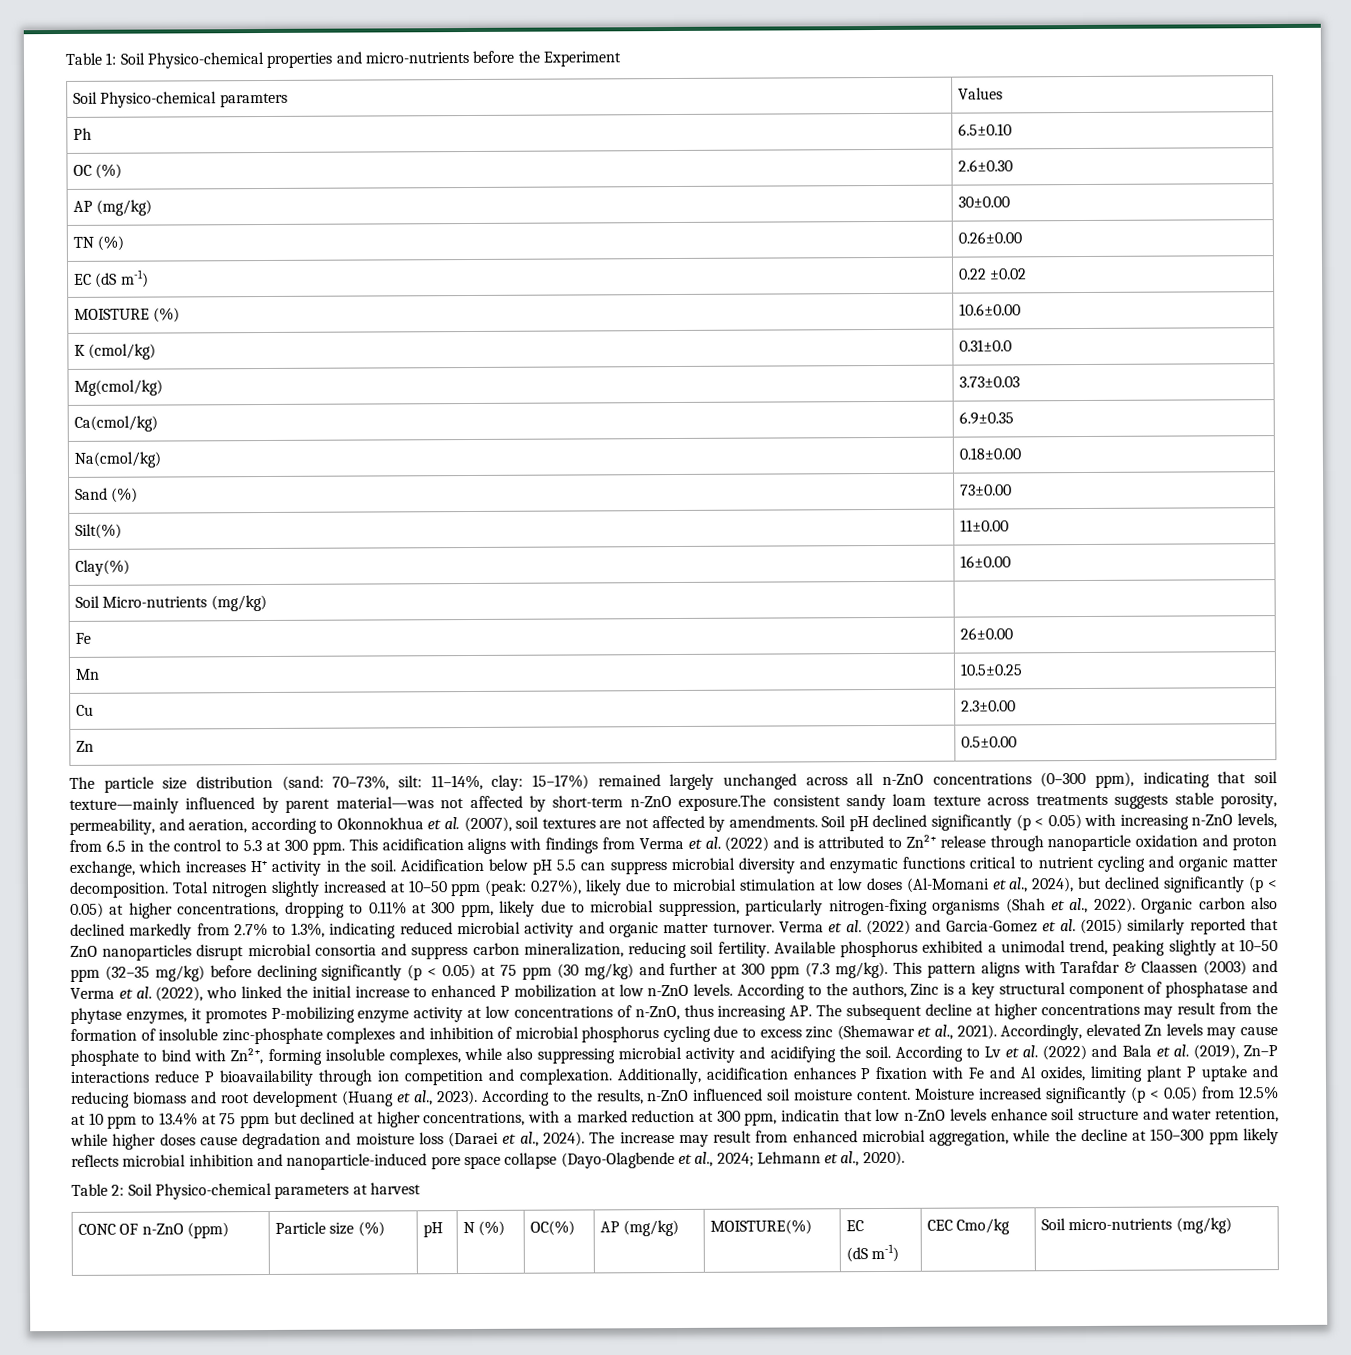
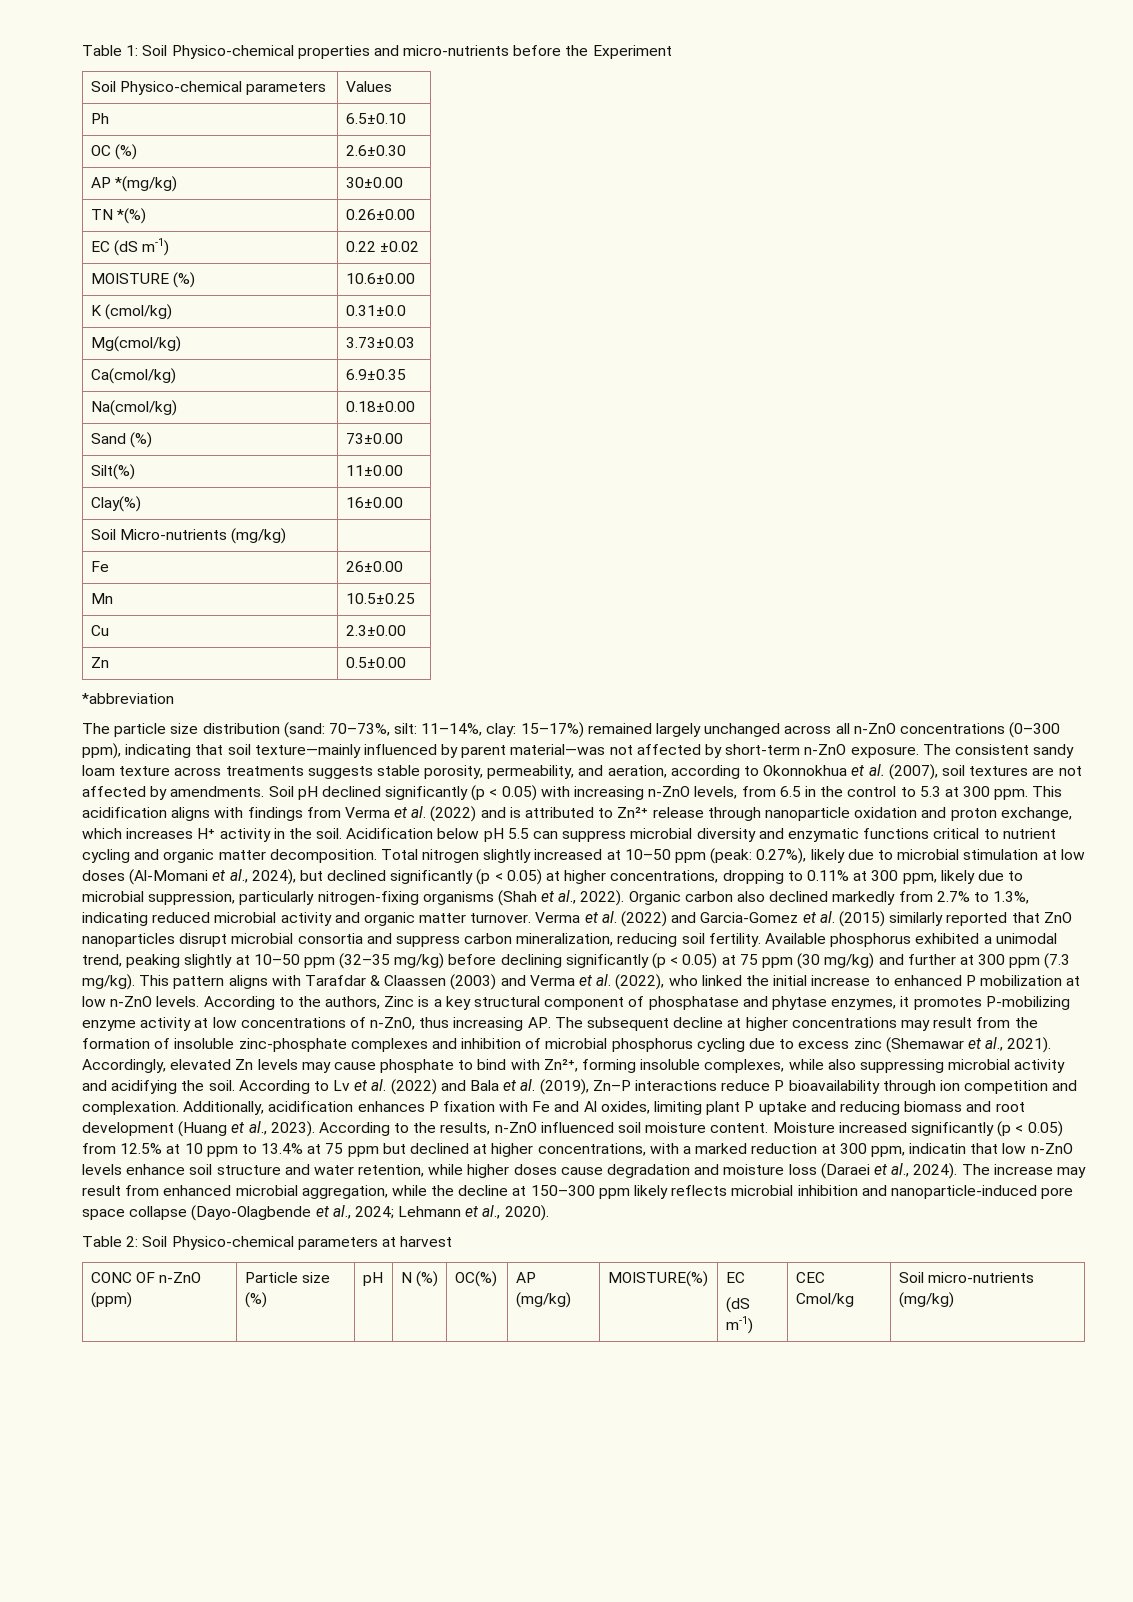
- Soil Physico-chemical paramters | Values
+ Soil Physico-chemical parameters | Values
- AP (mg/kg) | 30±0.00
+ AP *(mg/kg) | 30±0.00
- TN (%) | 0.26±0.00
+ TN *(%) | 0.26±0.00
+ *abbreviation
- The particle size distribution (sand: 70–73%, silt: 11–14%, clay: 15–17%) remained largely unchanged across all n-ZnO concentrations (0–300 ppm), indicating that soil texture—mainly influenced by parent material—was not affected by short-term n-ZnO exposure.The consistent sandy loam texture across treatments suggests stable porosity, permeability, and aeration, according to Okonnokhua et al. (2007), soil textures are not affected by amendments.
+ The particle size distribution (sand: 70–73%, silt: 11–14%, clay: 15–17%) remained largely unchanged across all n-ZnO concentrations (0–300 ppm), indicating that soil texture—mainly influenced by parent material—was not affected by short-term n-ZnO exposure. The consistent sandy loam texture across treatments suggests stable porosity, permeability, and aeration, according to Okonnokhua et al. (2007), soil textures are not affected by amendments.
  CONC OF n-ZnO (ppm) | Particle size (%) | pH | N (%) | OC(%) | AP (mg/kg) | MOISTURE(%) | EC
- (dS m-1) | CEC Cmo/kg | Soil micro-nutrients (mg/kg)
+ (dS m-1) | CEC Cmol/kg | Soil micro-nutrients (mg/kg)

